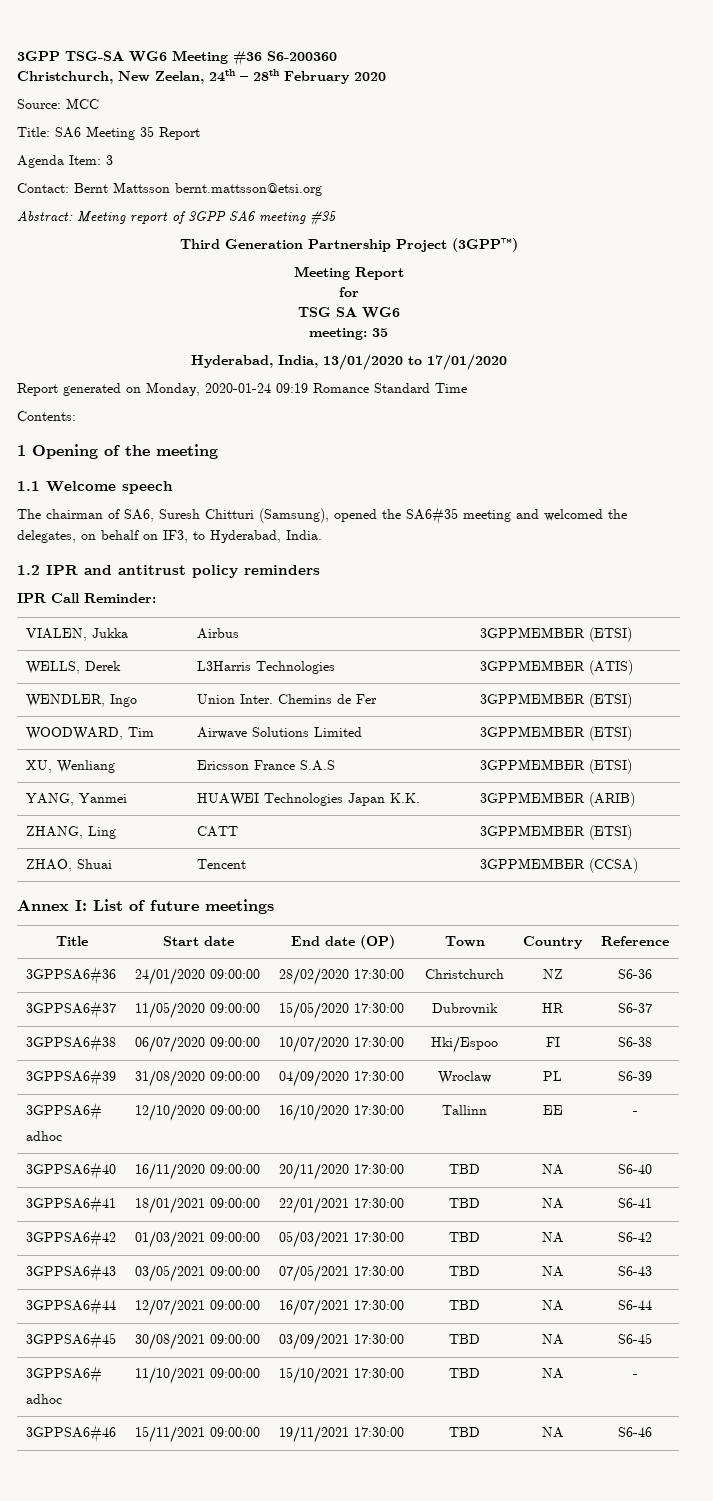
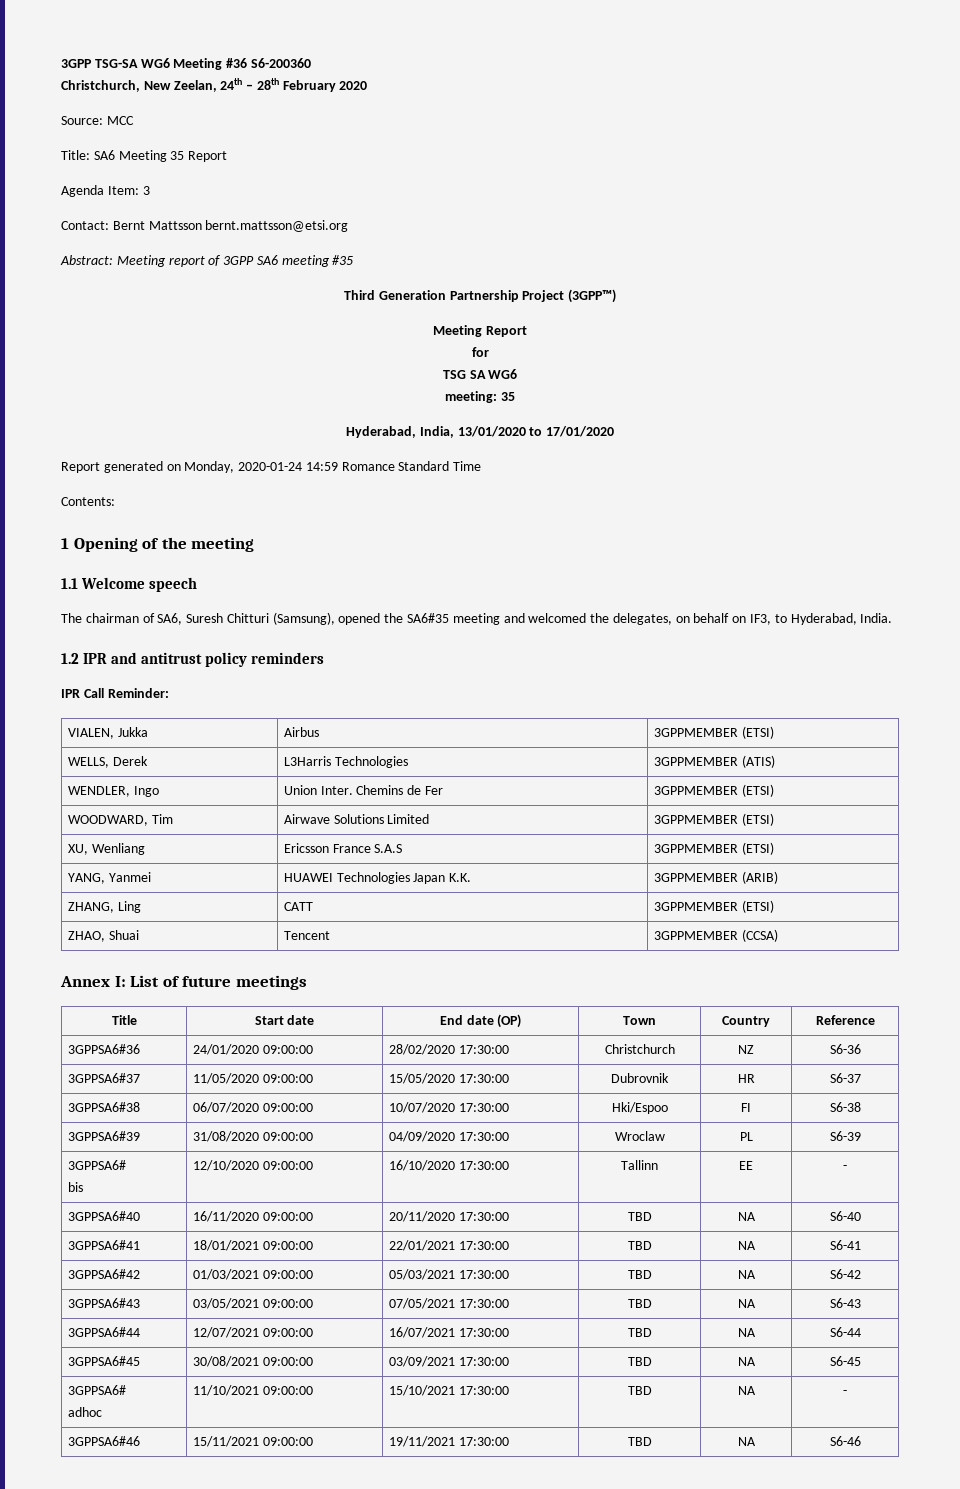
- Report generated on Monday, 2020-01-24 09:19 Romance Standard Time
+ Report generated on Monday, 2020-01-24 14:59 Romance Standard Time
  3GPPSA6#39 | 31/08/2020 09:00:00 | 04/09/2020 17:30:00 | Wroclaw | PL | S6-39
  3GPPSA6#
- adhoc | 12/10/2020 09:00:00 | 16/10/2020 17:30:00 | Tallinn | EE | -
+ bis | 12/10/2020 09:00:00 | 16/10/2020 17:30:00 | Tallinn | EE | -

